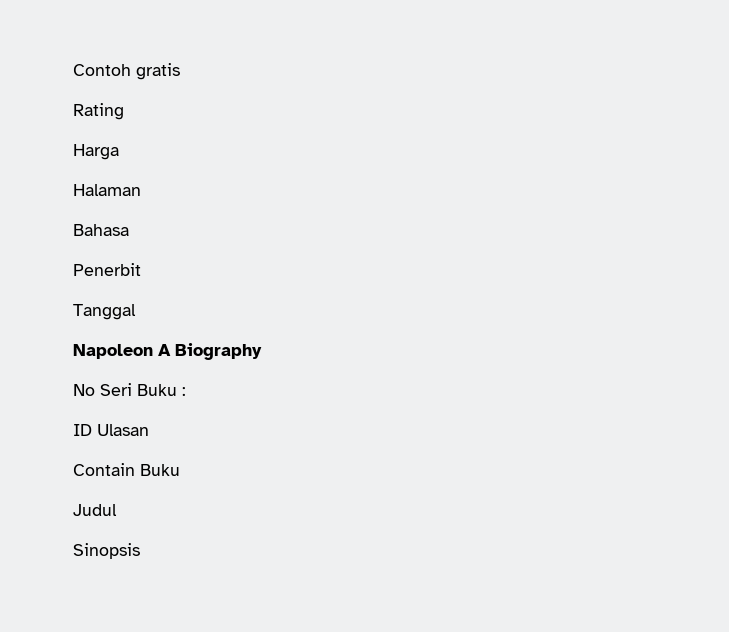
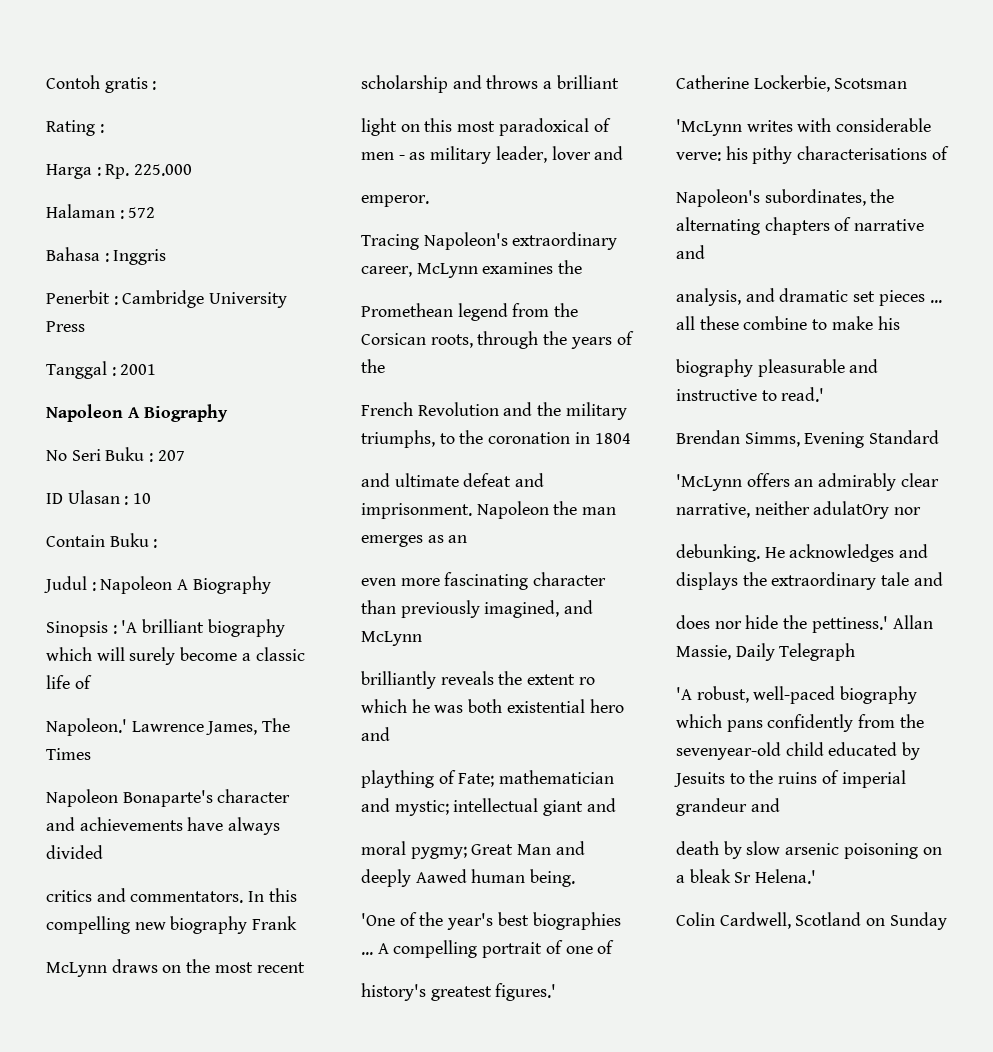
- Contoh gratis
+ Contoh gratis :
- Rating
+ Rating :
- Harga
+ Harga : Rp. 225.000
- Halaman
+ Halaman : 572
- Bahasa
+ Bahasa : Inggris
- Penerbit
+ Penerbit : Cambridge University Press
- Tanggal
+ Tanggal : 2001
- No Seri Buku :
+ No Seri Buku : 207
- ID Ulasan
+ ID Ulasan : 10
- Contain Buku
+ Contain Buku :
- Judul
- Sinopsis
+ Judul : Napoleon A Biography
+ Sinopsis : 'A brilliant biography which will surely become a classic life of
+ Napoleon.' Lawrence James, The Times
+ Napoleon Bonaparte's character and achievements have always divided
+ critics and commentators. In this compelling new biography Frank
+ McLynn draws on the most recent scholarship and throws a brilliant
+ light on this most paradoxical of men - as military leader, lover and
+ emperor.
+ Tracing Napoleon's extraordinary career, McLynn examines the
+ Promethean legend from the Corsican roots, through the years of the
+ French Revolution and the military triumphs, to the coronation in 1804
+ and ultimate defeat and imprisonment. Napoleon the man emerges as an
+ even more fascinating character than previously imagined, and McLynn
+ brilliantly reveals the extent ro which he was both existential hero and
+ plaything of Fate; mathematician and mystic; intellectual giant and
+ moral pygmy; Great Man and deeply Aawed human being.
+ 'One of the year's best biographies ... A compelling portrait of one of
+ history's greatest figures.' Catherine Lockerbie, Scotsman
+ 'McLynn writes with considerable verve: his pithy characterisations of
+ Napoleon's subordinates, the alternating chapters of narrative and
+ analysis, and dramatic set pieces ... all these combine to make his
+ biography pleasurable and instructive to read.'
+ Brendan Simms, Evening Standard
+ 'McLynn offers an admirably clear narrative, neither adulatOry nor
+ debunking. He acknowledges and displays the extraordinary tale and
+ does nor hide the pettiness.' Allan Massie, Daily Telegraph
+ 'A robust, well-paced biography which pans confidently from the sevenyear-old child educated by Jesuits to the ruins of imperial grandeur and
+ death by slow arsenic poisoning on a bleak Sr Helena.'
+ Colin Cardwell, Scotland on Sunday

